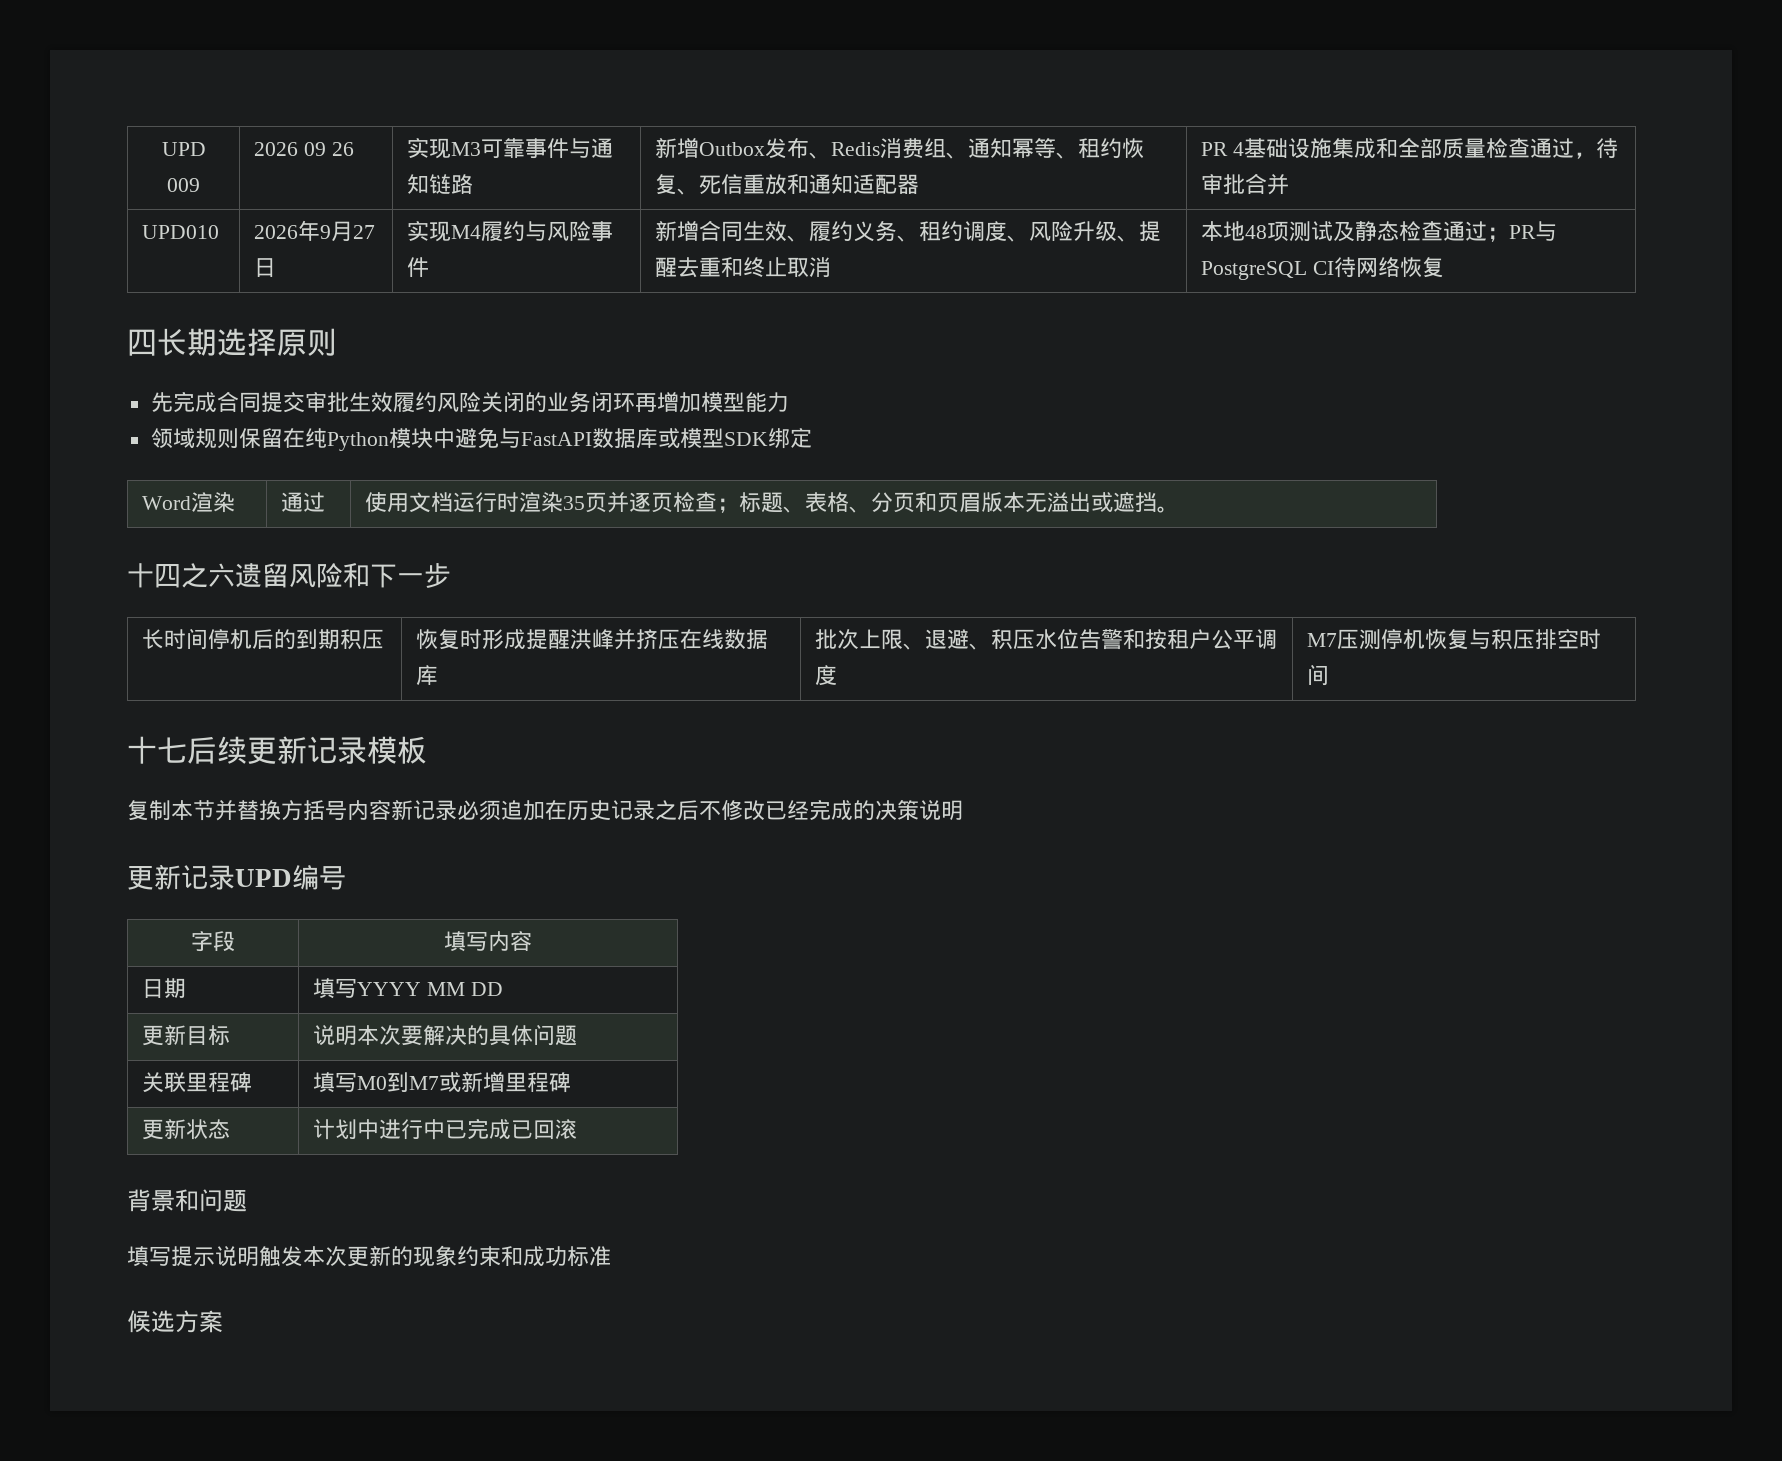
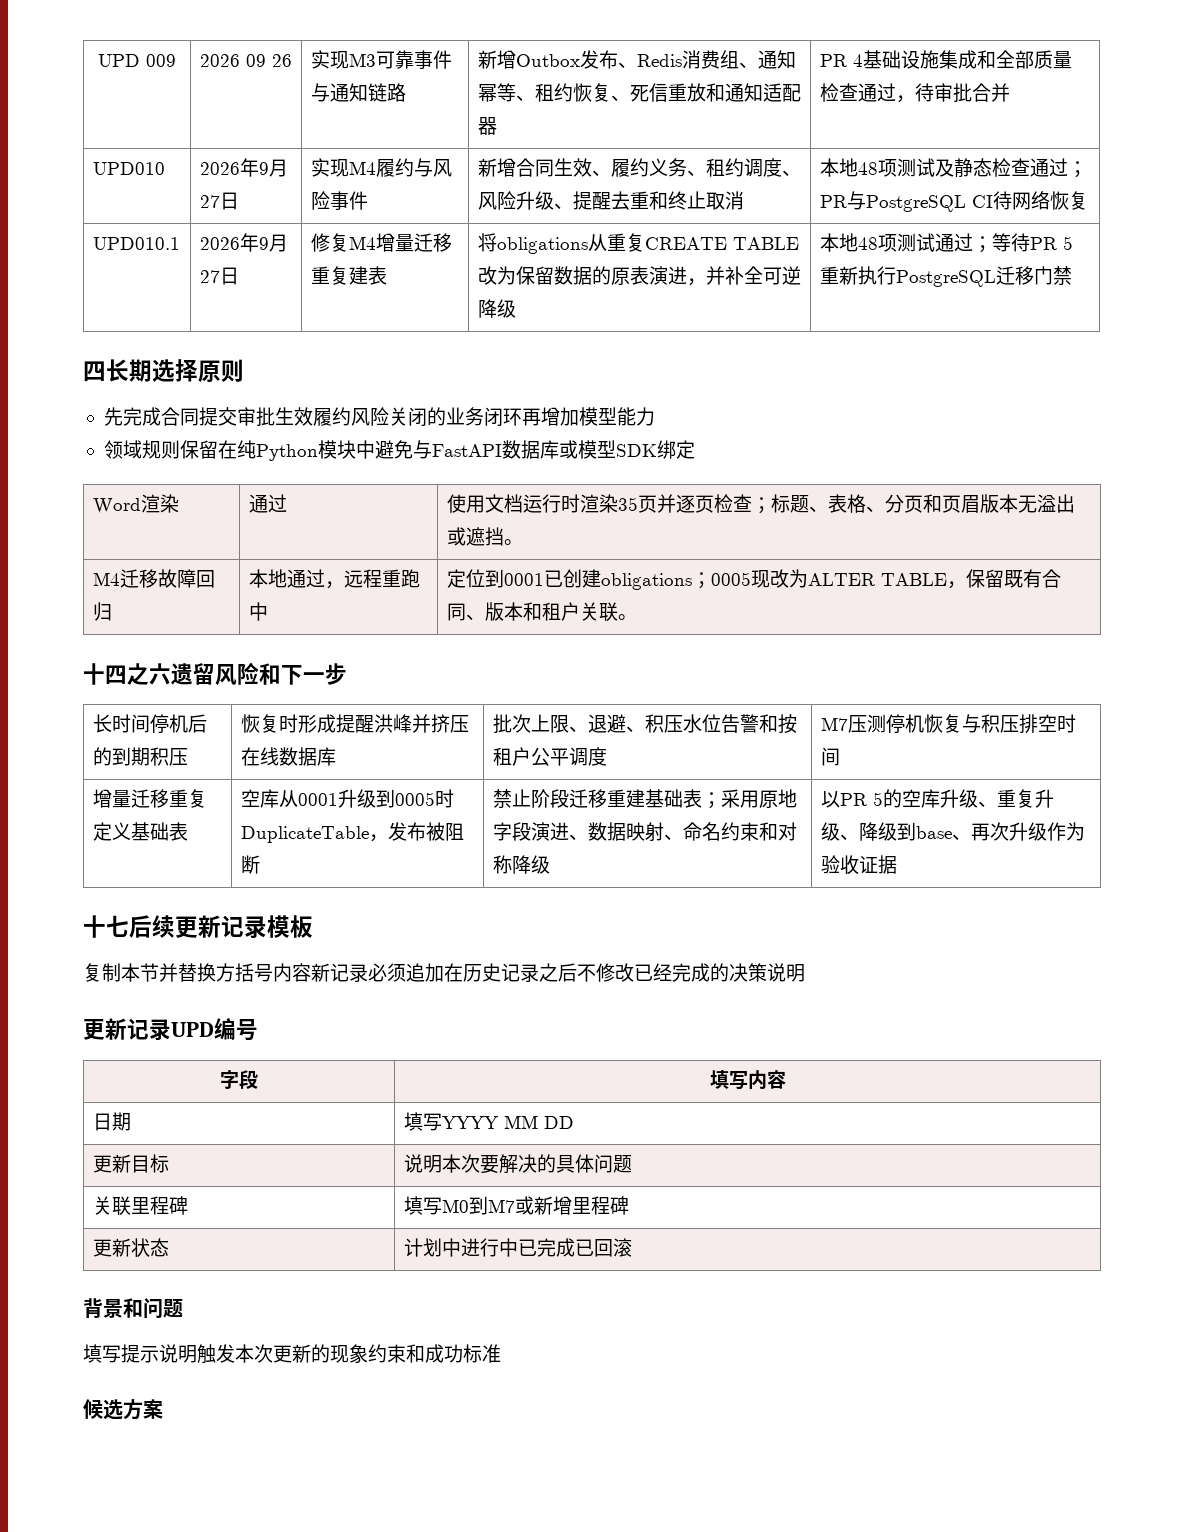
+ UPD010.1 | 2026年9月27日 | 修复M4增量迁移重复建表 | 将obligations从重复CREATE TABLE改为保留数据的原表演进，并补全可逆降级 | 本地48项测试通过；等待PR 5重新执行PostgreSQL迁移门禁
+ M4迁移故障回归 | 本地通过，远程重跑中 | 定位到0001已创建obligations；0005现改为ALTER TABLE，保留既有合同、版本和租户关联。
+ 增量迁移重复定义基础表 | 空库从0001升级到0005时DuplicateTable，发布被阻断 | 禁止阶段迁移重建基础表；采用原地字段演进、数据映射、命名约束和对称降级 | 以PR 5的空库升级、重复升级、降级到base、再次升级作为验收证据

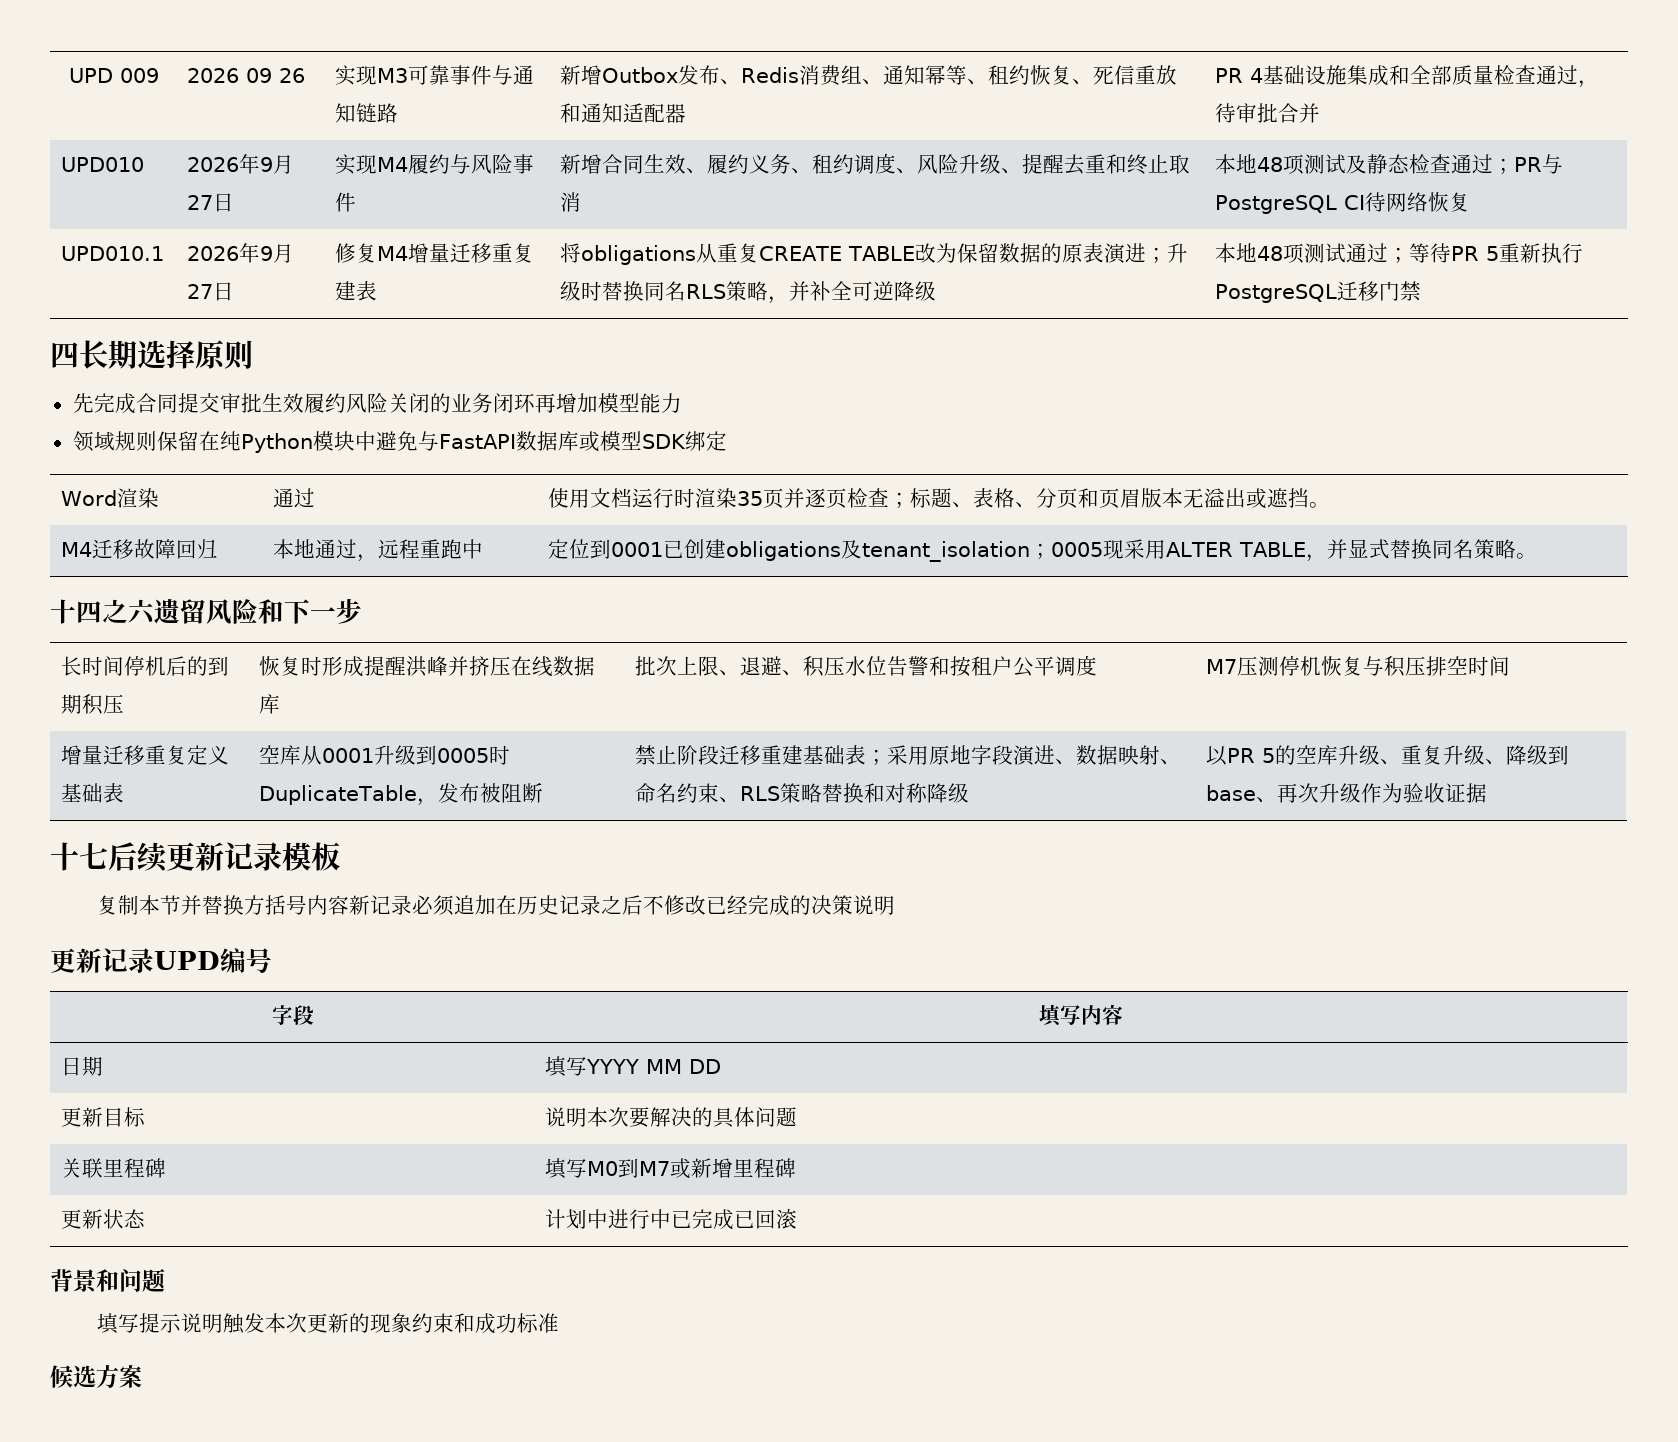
- 将obligations从重复CREATE TABLE改为保留数据的原表演进，并补全可逆降级
+ 将obligations从重复CREATE TABLE改为保留数据的原表演进；升级时替换同名RLS策略，并补全可逆降级
- M4迁移故障回归 | 本地通过，远程重跑中 | 定位到0001已创建obligations；0005现改为ALTER TABLE，保留既有合同、版本和租户关联。
+ M4迁移故障回归 | 本地通过，远程重跑中 | 定位到0001已创建obligations及tenant_isolation；0005现采用ALTER TABLE，并显式替换同名策略。
- 禁止阶段迁移重建基础表；采用原地字段演进、数据映射、命名约束和对称降级
+ 禁止阶段迁移重建基础表；采用原地字段演进、数据映射、命名约束、RLS策略替换和对称降级

